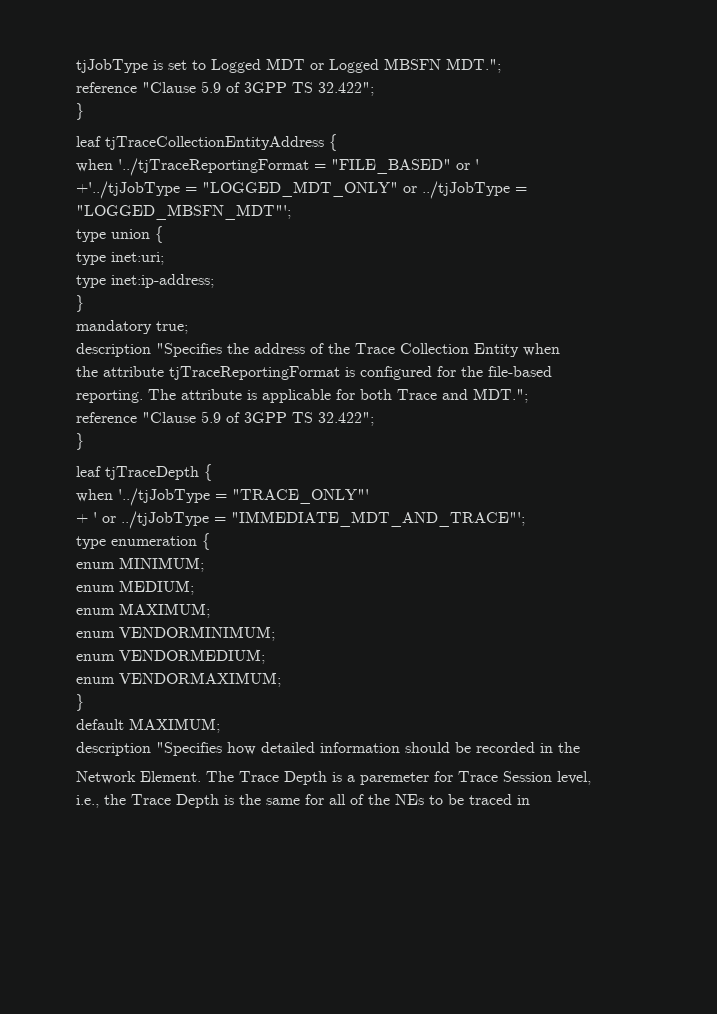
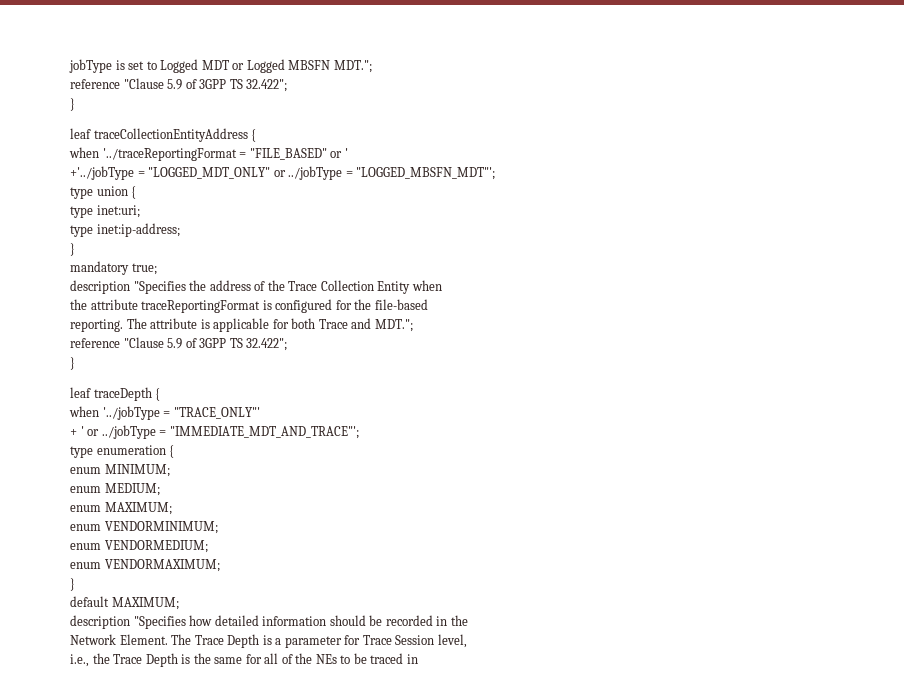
- tjJobType is set to Logged MDT or Logged MBSFN MDT.";
+ jobType is set to Logged MDT or Logged MBSFN MDT.";
- leaf tjTraceCollectionEntityAddress {
- when '../tjTraceReportingFormat = "FILE_BASED" or '
+ leaf traceCollectionEntityAddress {
+ when '../traceReportingFormat = "FILE_BASED" or '
- +'../tjJobType = "LOGGED_MDT_ONLY" or ../tjJobType = "LOGGED_MBSFN_MDT"';
+ +'../jobType = "LOGGED_MDT_ONLY" or ../jobType = "LOGGED_MBSFN_MDT"';
- the attribute tjTraceReportingFormat is configured for the file-based
+ the attribute traceReportingFormat is configured for the file-based
- leaf tjTraceDepth {
- when '../tjJobType = "TRACE_ONLY"'
+ leaf traceDepth {
+ when '../jobType = "TRACE_ONLY"'
- + ' or ../tjJobType = "IMMEDIATE_MDT_AND_TRACE"';
+ + ' or ../jobType = "IMMEDIATE_MDT_AND_TRACE"';
- The Trace Depth is a paremeter for Trace Session level,
+ The Trace Depth is a parameter for Trace Session level,

